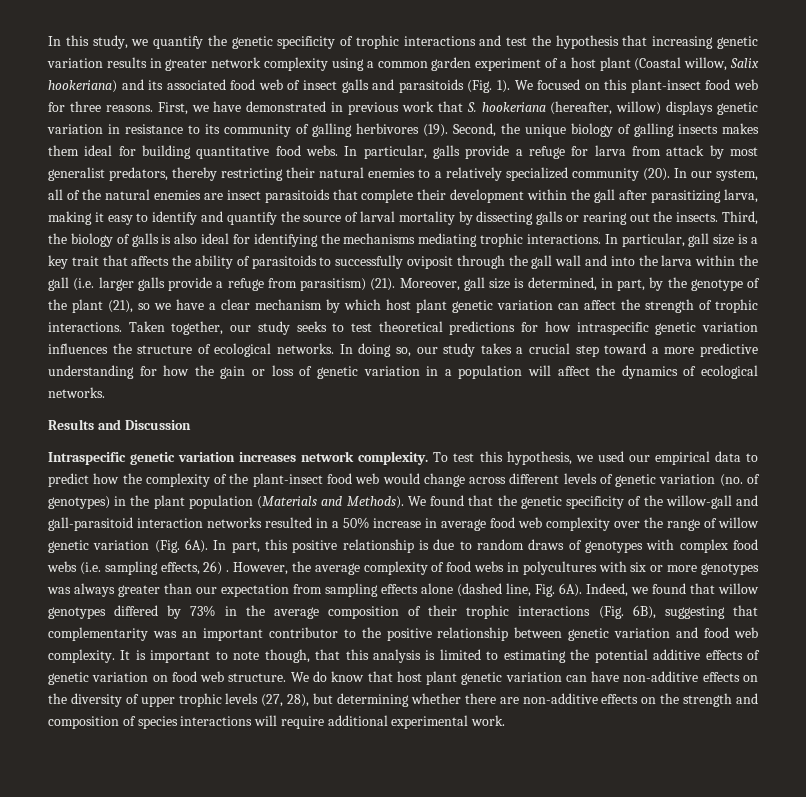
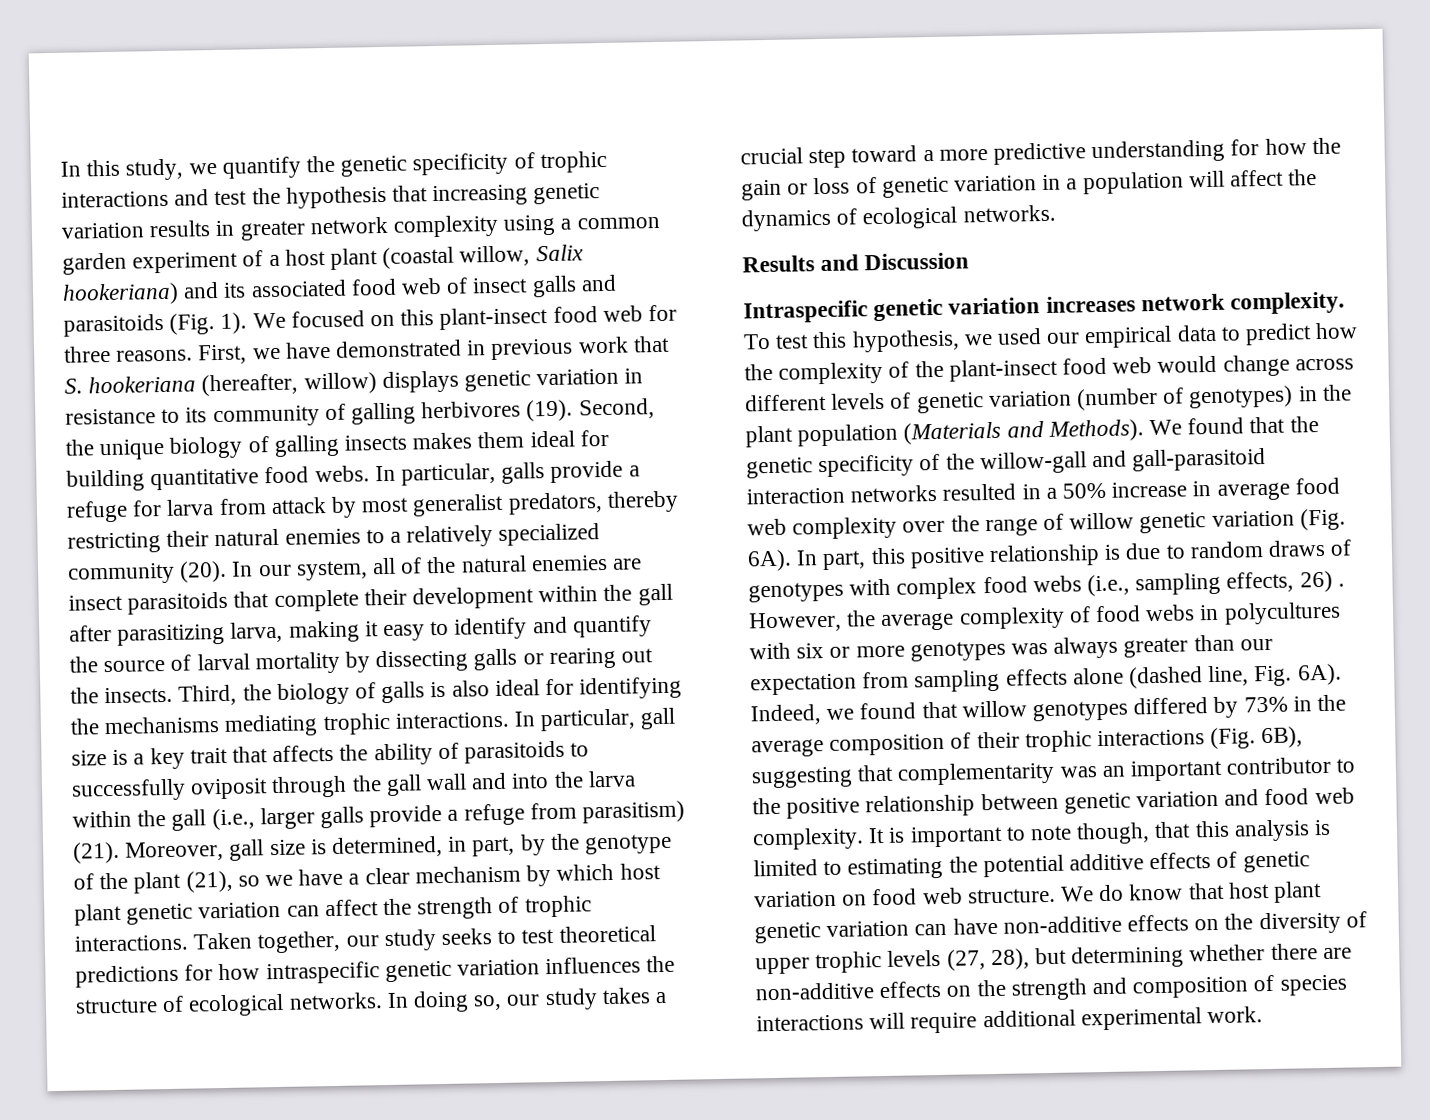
- In this study, we quantify the genetic specificity of trophic interactions and test the hypothesis that increasing genetic variation results in greater network complexity using a common garden experiment of a host plant (Coastal willow, Salix hookeriana) and its associated food web of insect galls and parasitoids (Fig. 1).
+ In this study, we quantify the genetic specificity of trophic interactions and test the hypothesis that increasing genetic variation results in greater network complexity using a common garden experiment of a host plant (coastal willow, Salix hookeriana) and its associated food web of insect galls and parasitoids (Fig. 1).
- In particular, gall size is a key trait that affects the ability of parasitoids to successfully oviposit through the gall wall and into the larva within the gall (i.e. larger galls provide a refuge from parasitism) (21).
+ In particular, gall size is a key trait that affects the ability of parasitoids to successfully oviposit through the gall wall and into the larva within the gall (i.e., larger galls provide a refuge from parasitism) (21).
- To test this hypothesis, we used our empirical data to predict how the complexity of the plant-insect food web would change across different levels of genetic variation (no. of genotypes) in the plant population (Materials and Methods).
+ To test this hypothesis, we used our empirical data to predict how the complexity of the plant-insect food web would change across different levels of genetic variation (number of genotypes) in the plant population (Materials and Methods).
- In part, this positive relationship is due to random draws of genotypes with complex food webs (i.e. sampling effects, 26) .
+ In part, this positive relationship is due to random draws of genotypes with complex food webs (i.e., sampling effects, 26) .

